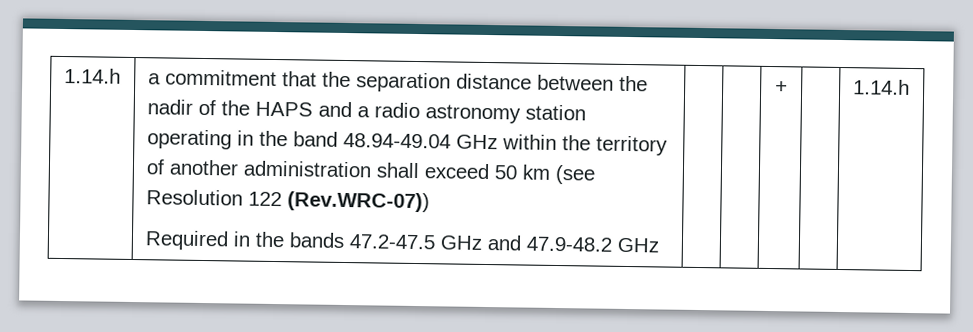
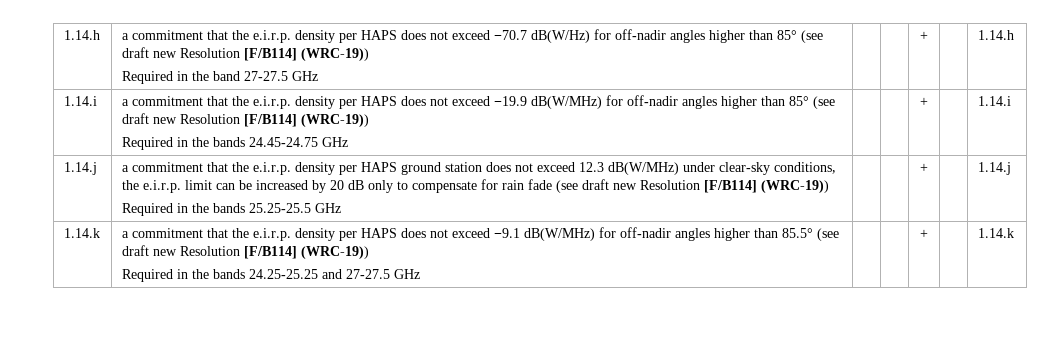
- a commitment that the separation distance between the nadir of the HAPS and a radio astronomy station operating in the band 48.94-49.04 GHz within the territory of another administration shall exceed 50 km (see Resolution 122 (Rev.WRC-07))
- Required in the bands 47.2-47.5 GHz and 47.9-48.2 GHz | | | + | | 1.14.h
+ a commitment that the e.i.r.p. density per HAPS does not exceed −70.7 dB(W/Hz) for off-nadir angles higher than 85° (see draft new Resolution [F/B114] (WRC-19))
+ Required in the band 27-27.5 GHz | | | + | | 1.14.h
+ 1.14.i | a commitment that the e.i.r.p. density per HAPS does not exceed −19.9 dB(W/MHz) for off-nadir angles higher than 85° (see draft new Resolution [F/B114] (WRC-19))
+ Required in the bands 24.45-24.75 GHz | | | + | | 1.14.i
+ 1.14.j | a commitment that the e.i.r.p. density per HAPS ground station does not exceed 12.3 dB(W/MHz) under clear-sky conditions, the e.i.r.p. limit can be increased by 20 dB only to compensate for rain fade (see draft new Resolution [F/B114] (WRC-19))
+ Required in the bands 25.25-25.5 GHz | | | + | | 1.14.j
+ 1.14.k | a commitment that the e.i.r.p. density per HAPS does not exceed −9.1 dB(W/MHz) for off-nadir angles higher than 85.5° (see draft new Resolution [F/B114] (WRC-19))
+ Required in the bands 24.25-25.25 and 27-27.5 GHz | | | + | | 1.14.k

